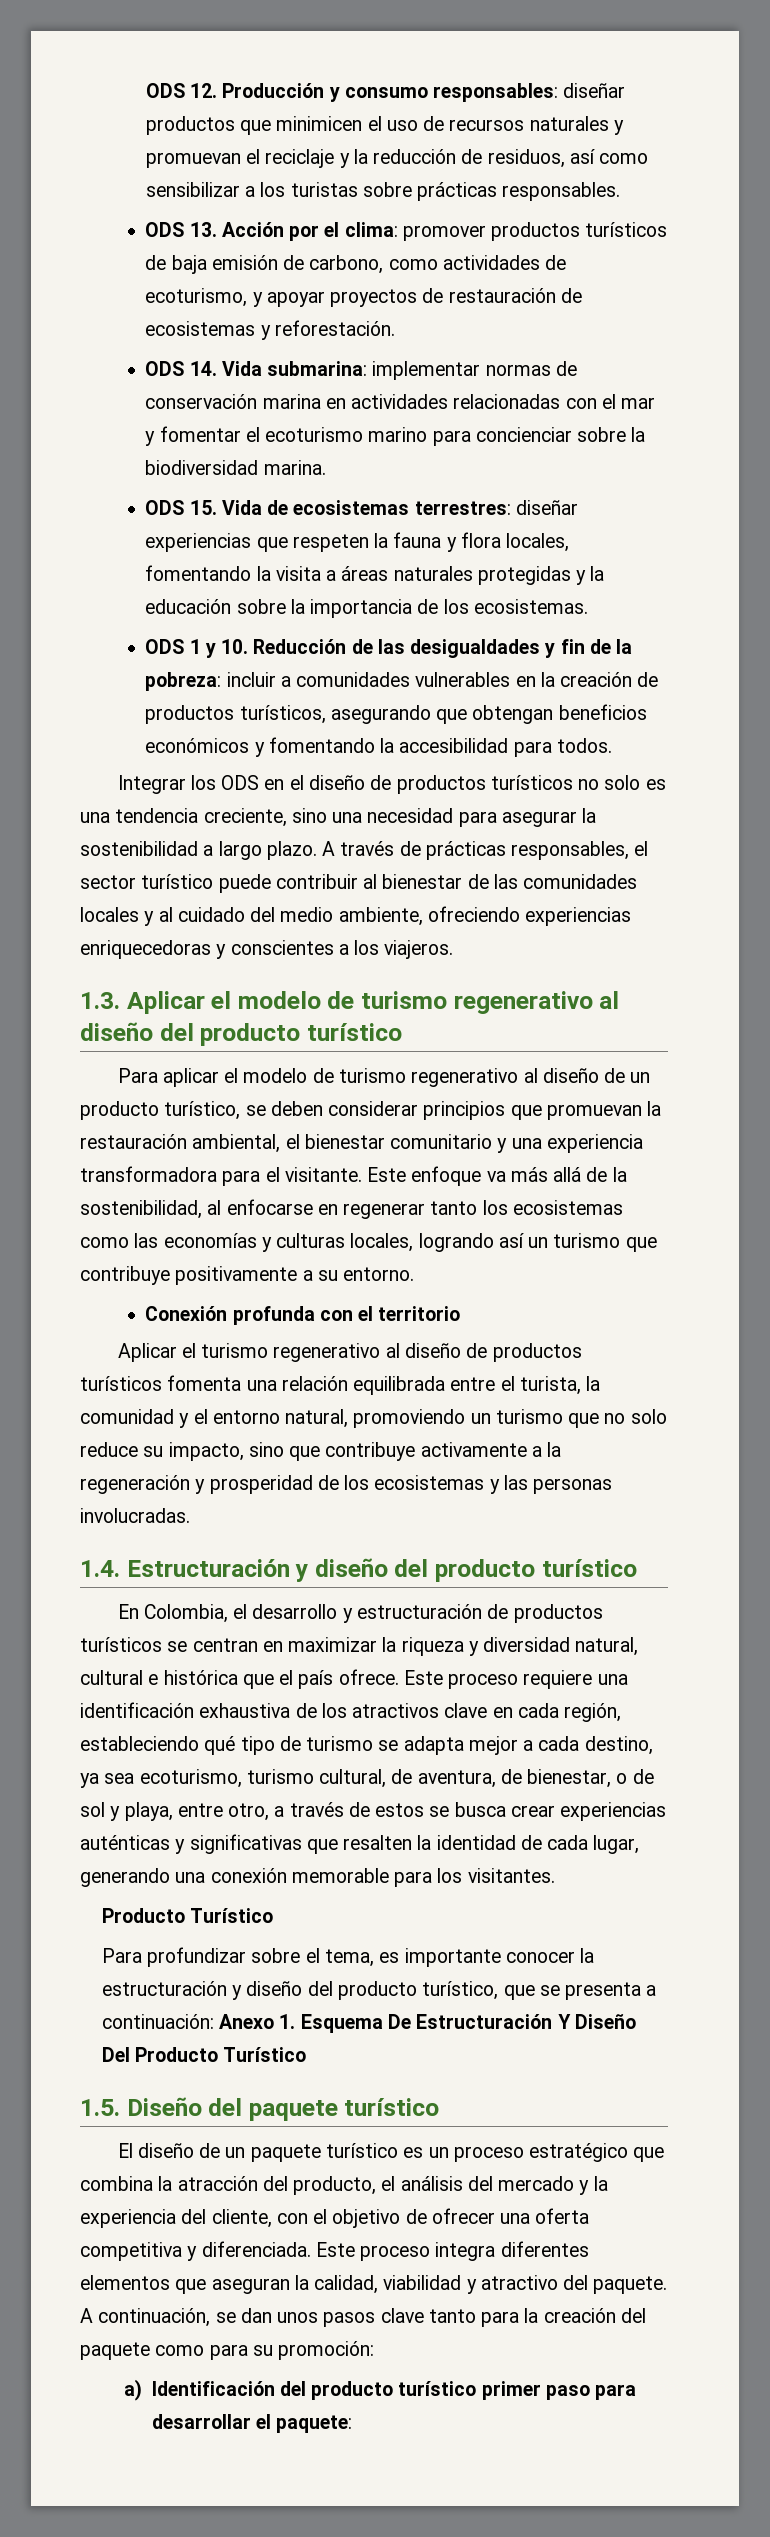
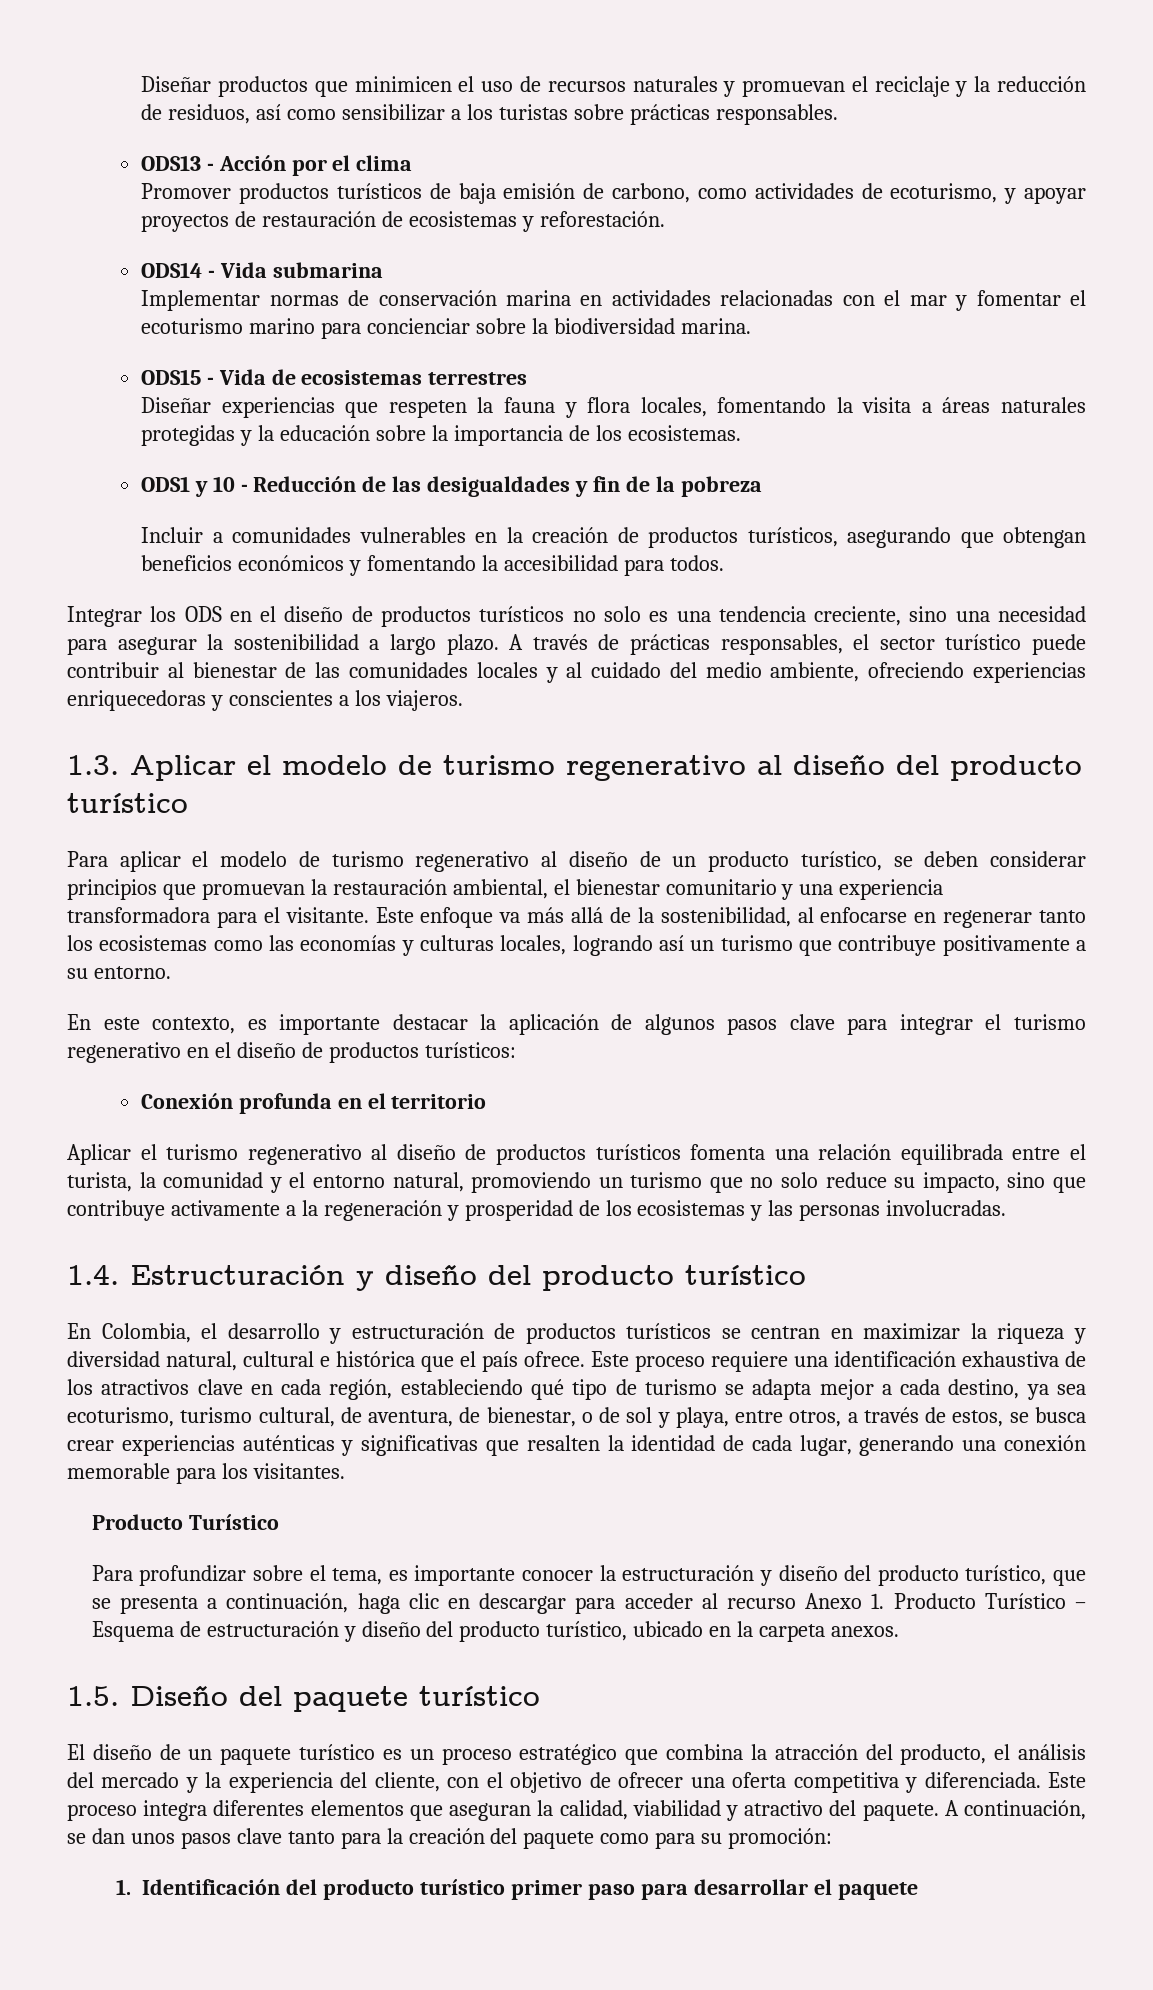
- ODS 12. Producción y consumo responsables: diseñar productos que minimicen el uso de recursos naturales y promuevan el reciclaje y la reducción de residuos, así como sensibilizar a los turistas sobre prácticas responsables.
+ Diseñar productos que minimicen el uso de recursos naturales y promuevan el reciclaje y la reducción de residuos, así como sensibilizar a los turistas sobre prácticas responsables.
- ODS 13. Acción por el clima: promover productos turísticos de baja emisión de carbono, como actividades de ecoturismo, y apoyar proyectos de restauración de ecosistemas y reforestación.
+ ODS13 - Acción por el clima
+ Promover productos turísticos de baja emisión de carbono, como actividades de ecoturismo, y apoyar proyectos de restauración de ecosistemas y reforestación.
- ODS 14. Vida submarina: implementar normas de conservación marina en actividades relacionadas con el mar y fomentar el ecoturismo marino para concienciar sobre la biodiversidad marina.
+ ODS14 - Vida submarina
+ Implementar normas de conservación marina en actividades relacionadas con el mar y fomentar el ecoturismo marino para concienciar sobre la biodiversidad marina.
- ODS 15. Vida de ecosistemas terrestres: diseñar experiencias que respeten la fauna y flora locales, fomentando la visita a áreas naturales protegidas y la educación sobre la importancia de los ecosistemas.
+ ODS15 - Vida de ecosistemas terrestres
+ Diseñar experiencias que respeten la fauna y flora locales, fomentando la visita a áreas naturales protegidas y la educación sobre la importancia de los ecosistemas.
- ODS 1 y 10. Reducción de las desigualdades y fin de la pobreza: incluir a comunidades vulnerables en la creación de productos turísticos, asegurando que obtengan beneficios económicos y fomentando la accesibilidad para todos.
+ ODS1 y 10 - Reducción de las desigualdades y fin de la pobreza
+ Incluir a comunidades vulnerables en la creación de productos turísticos, asegurando que obtengan beneficios económicos y fomentando la accesibilidad para todos.
+ En este contexto, es importante destacar la aplicación de algunos pasos clave para integrar el turismo regenerativo en el diseño de productos turísticos:
- Conexión profunda con el territorio
+ Conexión profunda en el territorio
- Este proceso requiere una identificación exhaustiva de los atractivos clave en cada región, estableciendo qué tipo de turismo se adapta mejor a cada destino, ya sea ecoturismo, turismo cultural, de aventura, de bienestar, o de sol y playa, entre otro, a través de estos se busca crear experiencias auténticas y significativas que resalten la identidad de cada lugar, generando una conexión memorable para los visitantes.
+ Este proceso requiere una identificación exhaustiva de los atractivos clave en cada región, estableciendo qué tipo de turismo se adapta mejor a cada destino, ya sea ecoturismo, turismo cultural, de aventura, de bienestar, o de sol y playa, entre otros, a través de estos, se busca crear experiencias auténticas y significativas que resalten la identidad de cada lugar, generando una conexión memorable para los visitantes.
- Para profundizar sobre el tema, es importante conocer la estructuración y diseño del producto turístico, que se presenta a continuación: Anexo 1. Esquema De Estructuración Y Diseño Del Producto Turístico
+ Para profundizar sobre el tema, es importante conocer la estructuración y diseño del producto turístico, que se presenta a continuación, haga clic en descargar para acceder al recurso Anexo 1. Producto Turístico – Esquema de estructuración y diseño del producto turístico, ubicado en la carpeta anexos.
- a) Identificación del producto turístico primer paso para desarrollar el paquete:
+ 1. Identificación del producto turístico primer paso para desarrollar el paquete

